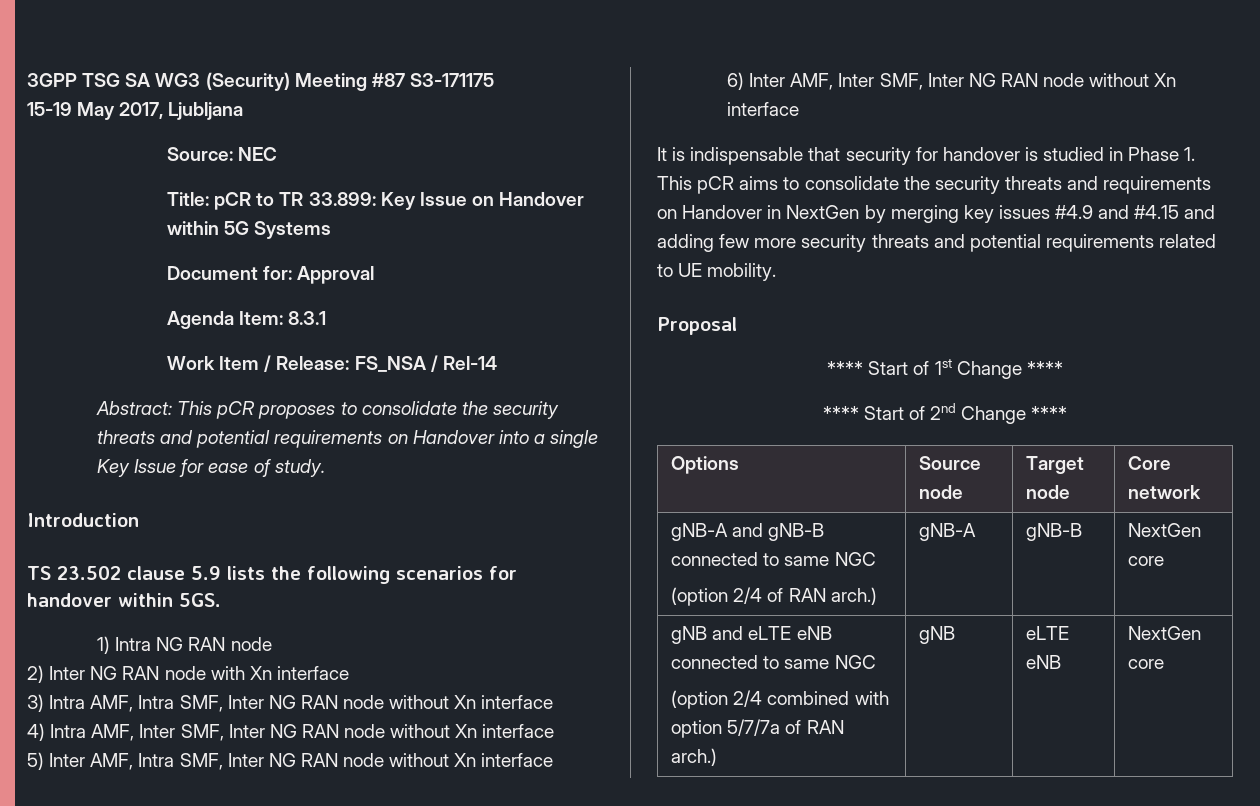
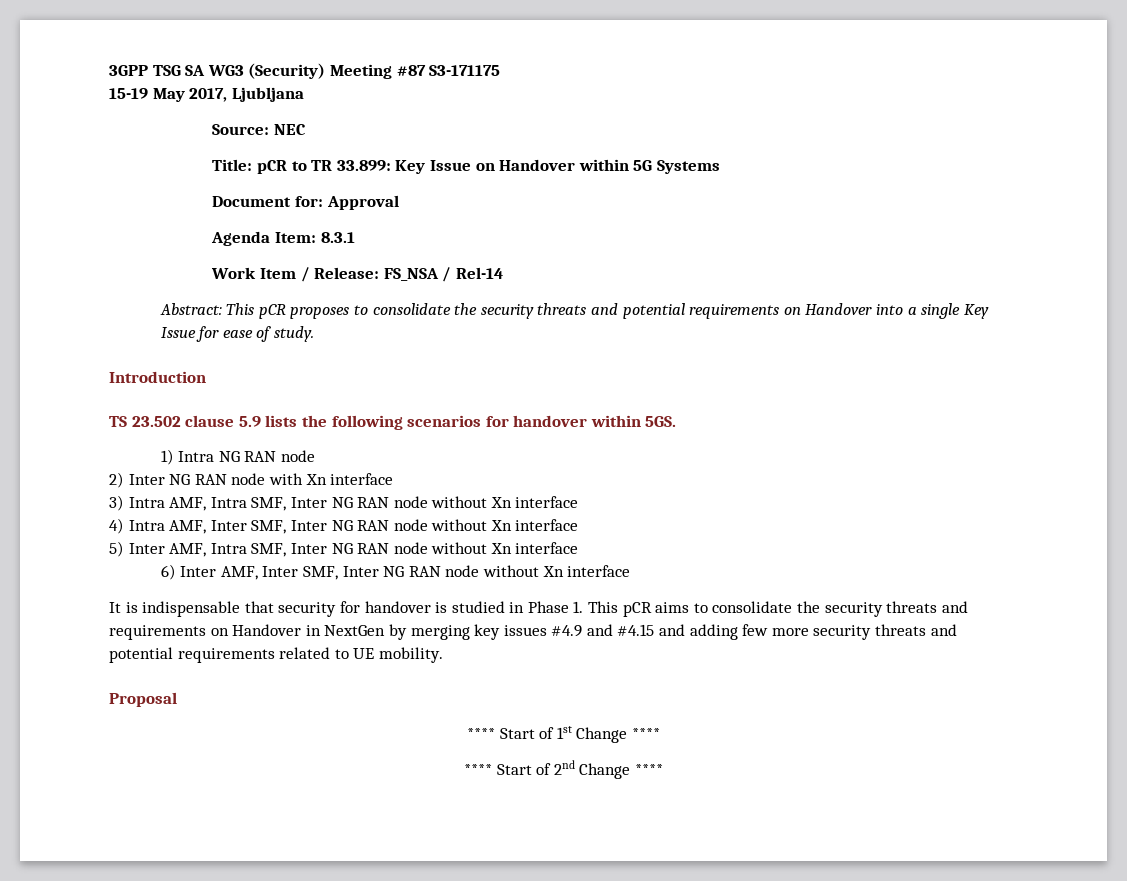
- Options | Source node | Target node | Core network
- gNB-A and gNB-B connected to same NGC
- (option 2/4 of RAN arch.) | gNB-A | gNB-B | NextGen core
- gNB and eLTE eNB connected to same NGC
- (option 2/4 combined with option 5/7/7a of RAN arch.) | gNB | eLTE eNB | NextGen core

